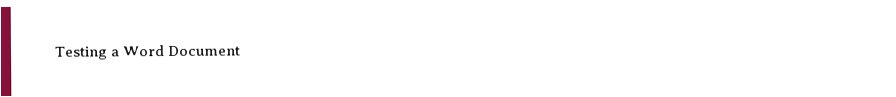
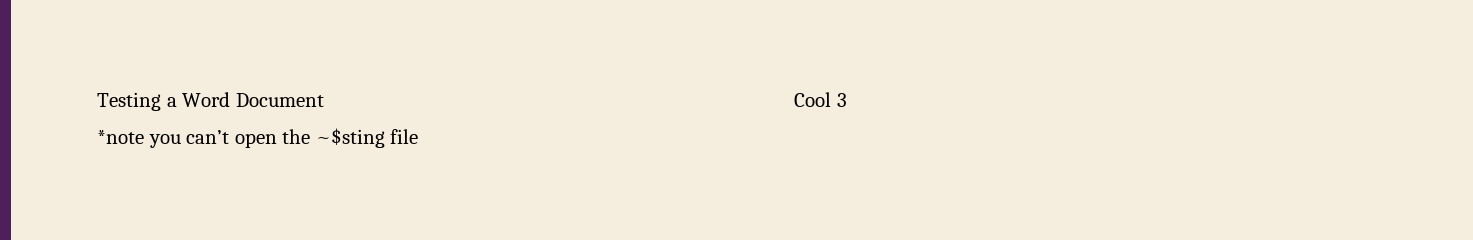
+ *note you can’t open the ~$sting file
+ Cool 3

